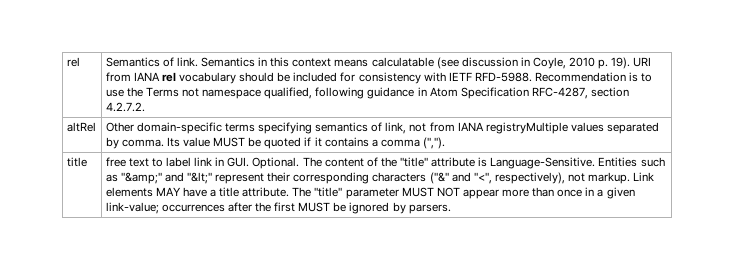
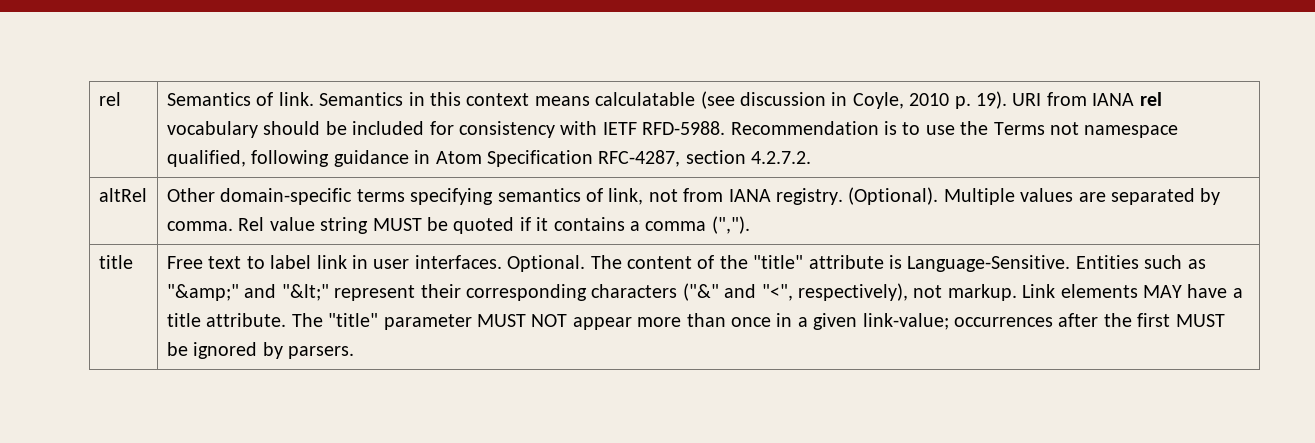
- altRel | Other domain-specific terms specifying semantics of link, not from IANA registryMultiple values separated by comma. Its value MUST be quoted if it contains a comma (",").
+ altRel | Other domain-specific terms specifying semantics of link, not from IANA registry. (Optional). Multiple values are separated by comma. Rel value string MUST be quoted if it contains a comma (",").
- free text to label link in GUI. Optional.
+ Free text to label link in user interfaces. Optional.

